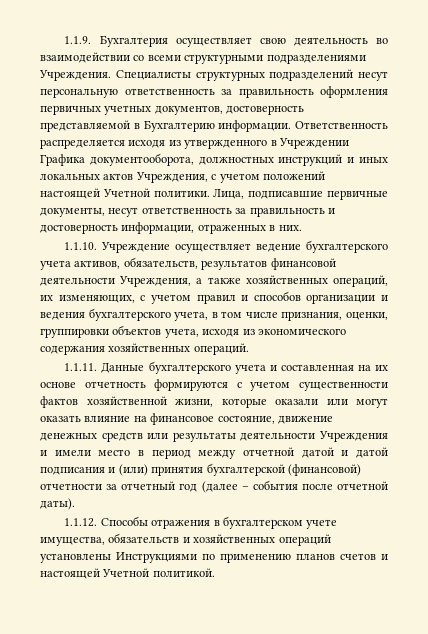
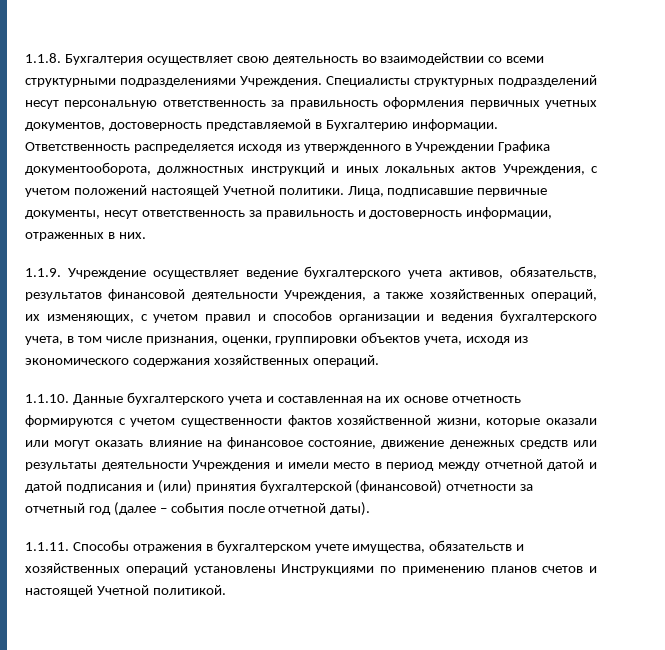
- 1.1.9. Бухгалтерия осуществляет свою деятельность во взаимодействии со всеми структурными подразделениями Учреждения.
+ 1.1.8. Бухгалтерия осуществляет свою деятельность во взаимодействии со всеми структурными подразделениями Учреждения.
- 1.1.10. Учреждение осуществляет ведение бухгалтерского учета активов, обязательств, результатов финансовой деятельности Учреждения, а также хозяйственных операций, их изменяющих, с учетом правил и способов организации и ведения бухгалтерского учета, в том числе признания, оценки, группировки объектов учета, исходя из экономического содержания хозяйственных операций.
+ 1.1.9. Учреждение осуществляет ведение бухгалтерского учета активов, обязательств, результатов финансовой деятельности Учреждения, а также хозяйственных операций, их изменяющих, с учетом правил и способов организации и ведения бухгалтерского учета, в том числе признания, оценки, группировки объектов учета, исходя из экономического содержания хозяйственных операций.
- 1.1.11. Данные бухгалтерского учета и составленная на их основе отчетность формируются с учетом существенности фактов хозяйственной жизни, которые оказали или могут оказать влияние на финансовое состояние, движение денежных средств или результаты деятельности Учреждения и имели место в период между отчетной датой и датой подписания и (или) принятия бухгалтерской (финансовой) отчетности за отчетный год (далее – события после отчетной даты).
+ 1.1.10. Данные бухгалтерского учета и составленная на их основе отчетность формируются с учетом существенности фактов хозяйственной жизни, которые оказали или могут оказать влияние на финансовое состояние, движение денежных средств или результаты деятельности Учреждения и имели место в период между отчетной датой и датой подписания и (или) принятия бухгалтерской (финансовой) отчетности за отчетный год (далее – события после отчетной даты).
- 1.1.12. Способы отражения в бухгалтерском учете имущества, обязательств и хозяйственных операций установлены Инструкциями по применению планов счетов и настоящей Учетной политикой.
+ 1.1.11. Способы отражения в бухгалтерском учете имущества, обязательств и хозяйственных операций установлены Инструкциями по применению планов счетов и настоящей Учетной политикой.

